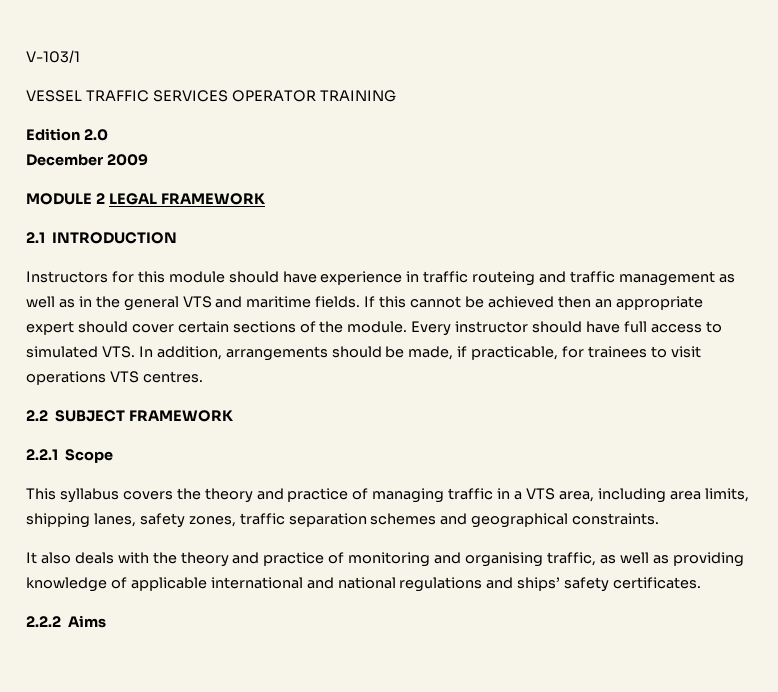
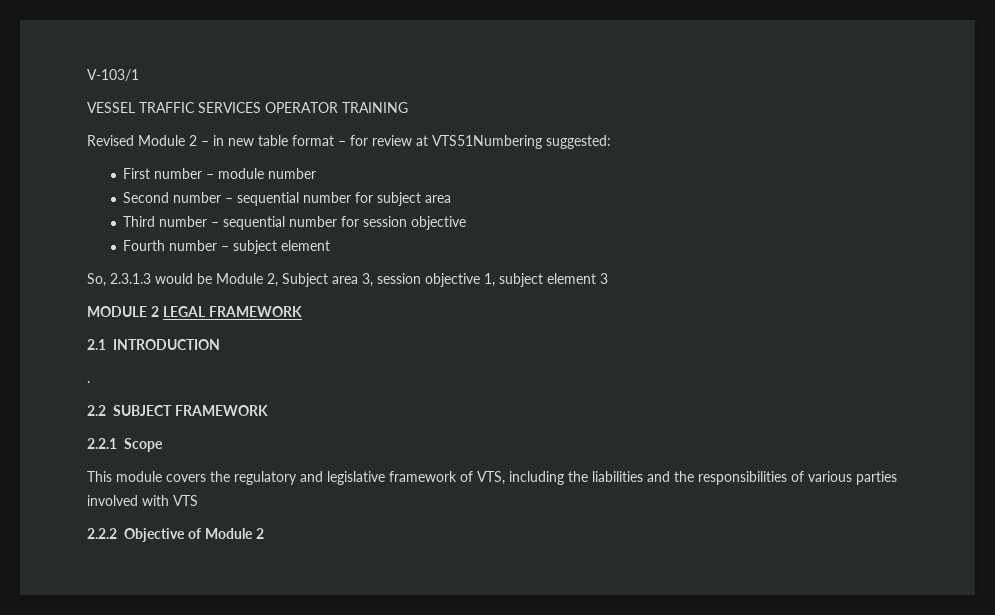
- Edition 2.0
- December 2009
+ Revised Module 2 – in new table format – for review at VTS51Numbering suggested:
+ First number – module number
+ Second number – sequential number for subject area
+ Third number – sequential number for session objective
+ Fourth number – subject element
+ So, 2.3.1.3 would be Module 2, Subject area 3, session objective 1, subject element 3
- Instructors for this module should have experience in traffic routeing and traffic management as well as in the general VTS and maritime fields. If this cannot be achieved then an appropriate expert should cover certain sections of the module. Every instructor should have full access to simulated VTS. In addition, arrangements should be made, if practicable, for trainees to visit operations VTS centres.
+ .
- This syllabus covers the theory and practice of managing traffic in a VTS area, including area limits, shipping lanes, safety zones, traffic separation schemes and geographical constraints.
- It also deals with the theory and practice of monitoring and organising traffic, as well as providing knowledge of applicable international and national regulations and ships’ safety certificates.
- 2.2.2 Aims
+ This module covers the regulatory and legislative framework of VTS, including the liabilities and the responsibilities of various parties involved with VTS
+ 2.2.2 Objective of Module 2

